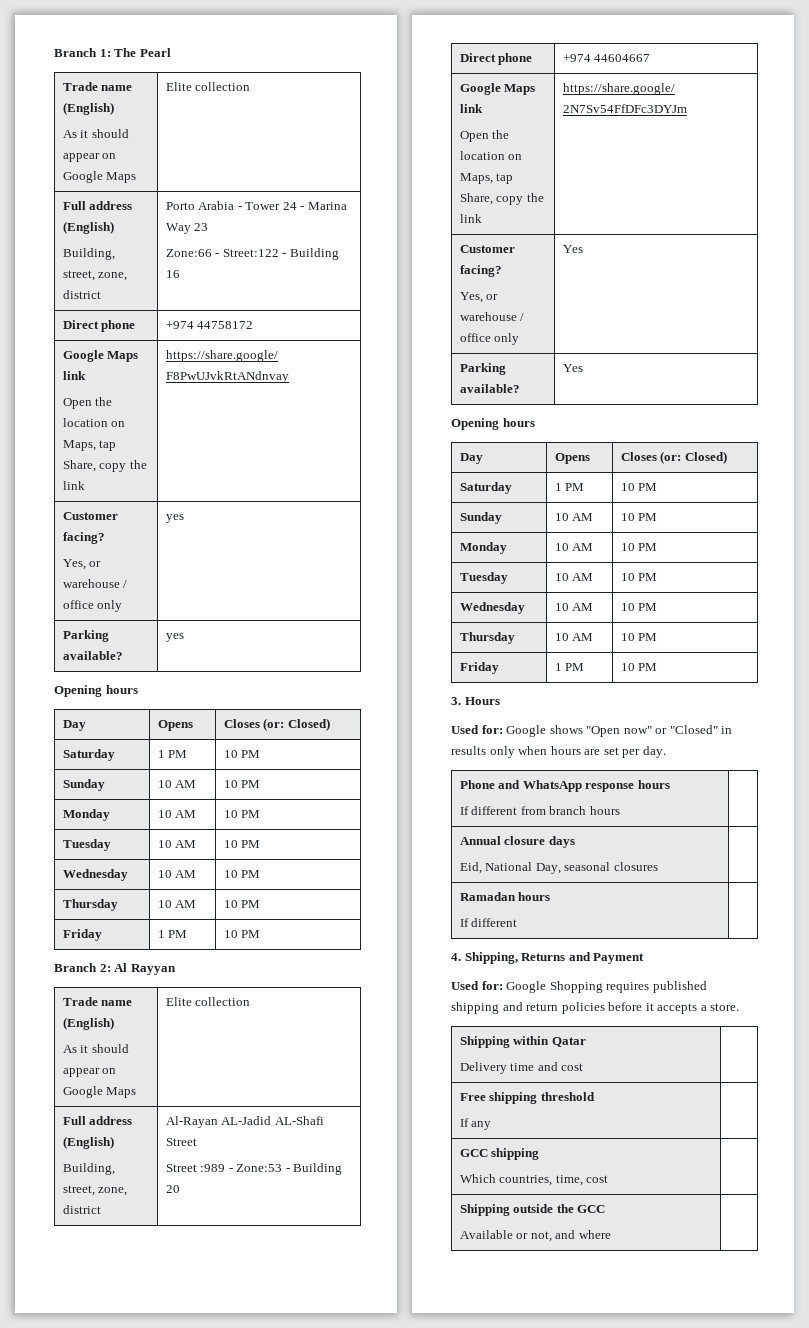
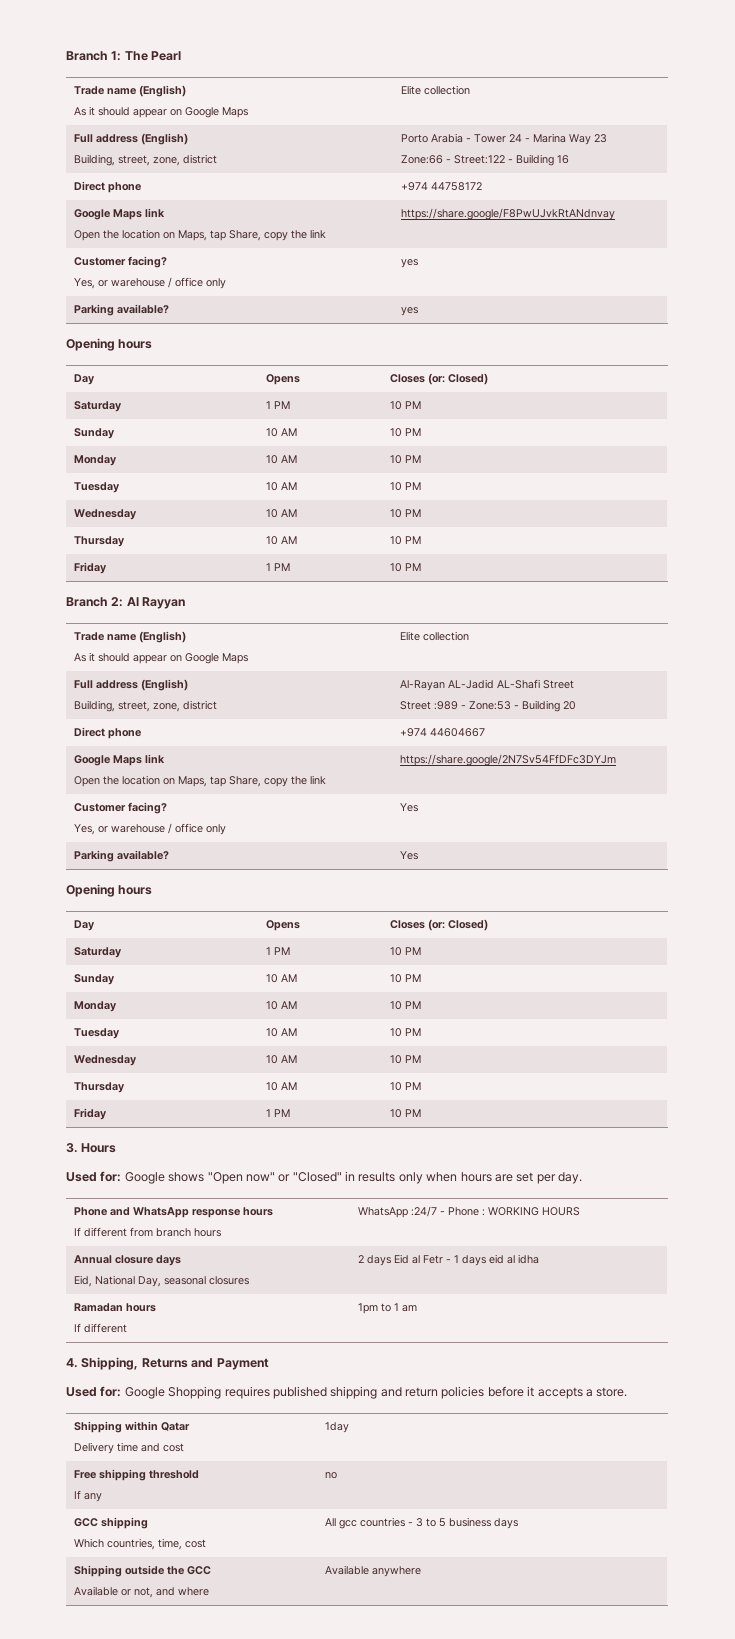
  Phone and WhatsApp response hours
- If different from branch hours |
+ If different from branch hours | WhatsApp :24/7 - Phone : WORKING HOURS
  Annual closure days
- Eid, National Day, seasonal closures |
+ Eid, National Day, seasonal closures | 2 days Eid al Fetr - 1 days eid al idha
  Ramadan hours
- If different |
+ If different | 1pm to 1 am
  Shipping within Qatar
- Delivery time and cost |
+ Delivery time and cost | 1day
  Free shipping threshold
- If any |
+ If any | no
  GCC shipping
- Which countries, time, cost |
+ Which countries, time, cost | All gcc countries - 3 to 5 business days
  Shipping outside the GCC
- Available or not, and where |
+ Available or not, and where | Available anywhere

